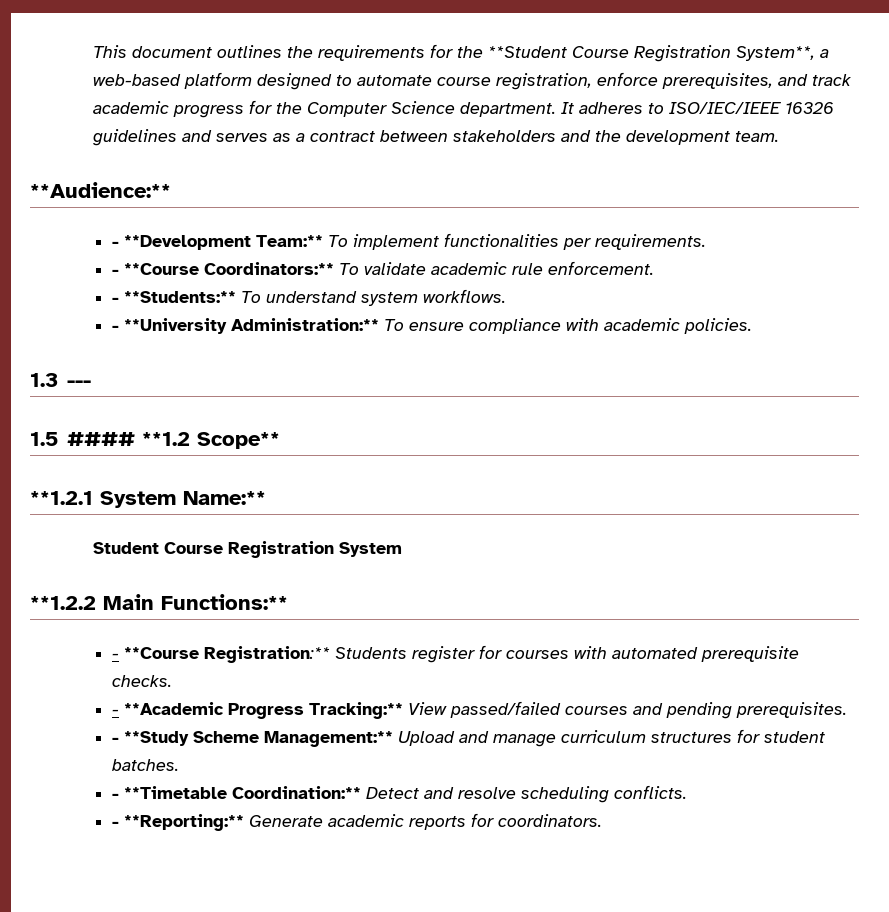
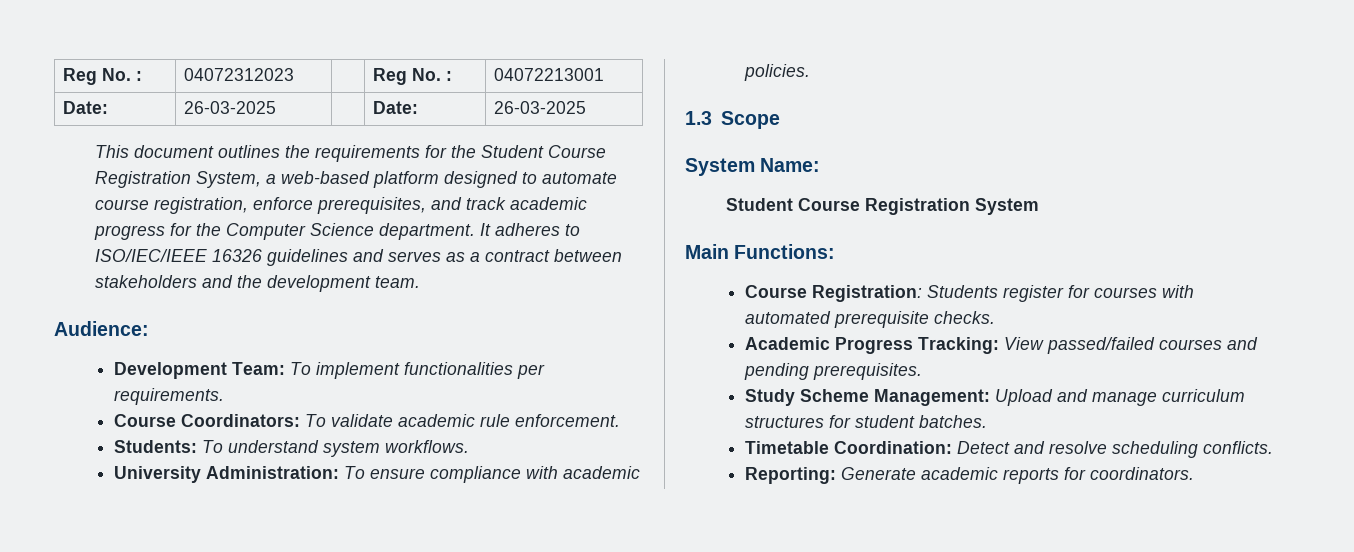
+ Reg No. : | 04072312023 | | Reg No. : | 04072213001
+ Date: | 26-03-2025 | | Date: | 26-03-2025
- This document outlines the requirements for the **Student Course Registration System**, a web-based platform designed to automate course registration, enforce prerequisites, and track academic progress for the Computer Science department.
+ This document outlines the requirements for the Student Course Registration System, a web-based platform designed to automate course registration, enforce prerequisites, and track academic progress for the Computer Science department.
- **Audience:**
- - **Development Team:** To implement functionalities per requirements.
+ Audience:
+ Development Team: To implement functionalities per requirements.
- - **Course Coordinators:** To validate academic rule enforcement.
+ Course Coordinators: To validate academic rule enforcement.
- - **Students:** To understand system workflows.
+ Students: To understand system workflows.
- - **University Administration:** To ensure compliance with academic policies.
+ University Administration: To ensure compliance with academic policies.
- 1.3 ---
- 1.5 #### **1.2 Scope**
- **1.2.1 System Name:**
+ 1.3 Scope
+ System Name:
  Student Course Registration System
- **1.2.2 Main Functions:**
- - **Course Registration:** Students register for courses with automated prerequisite checks.
+ Main Functions:
+ Course Registration: Students register for courses with automated prerequisite checks.
- - **Academic Progress Tracking:** View passed/failed courses and pending prerequisites.
+ Academic Progress Tracking: View passed/failed courses and pending prerequisites.
- - **Study Scheme Management:** Upload and manage curriculum structures for student batches.
+ Study Scheme Management: Upload and manage curriculum structures for student batches.
- - **Timetable Coordination:** Detect and resolve scheduling conflicts.
+ Timetable Coordination: Detect and resolve scheduling conflicts.
- - **Reporting:** Generate academic reports for coordinators.
+ Reporting: Generate academic reports for coordinators.

